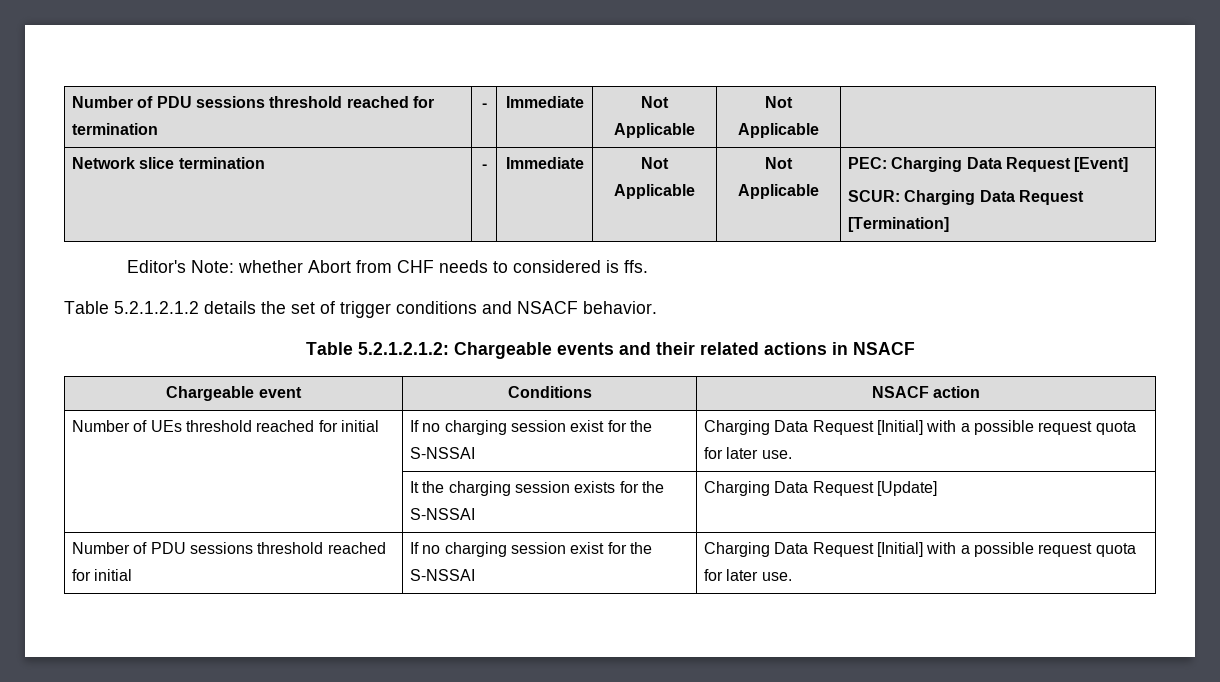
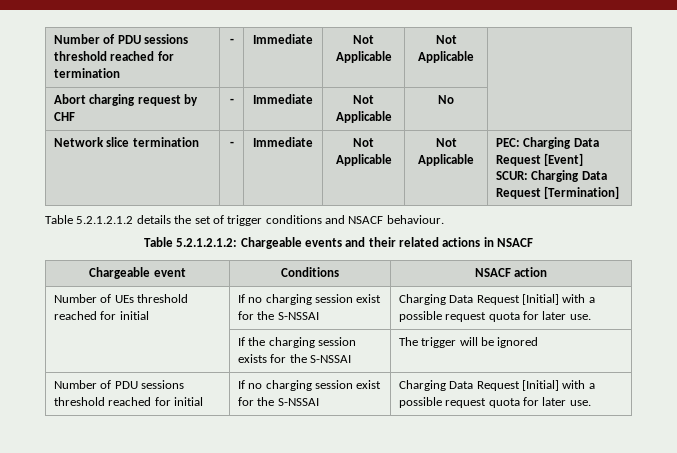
+ Abort charging request by CHF | - | Immediate | Not Applicable | No |
- Editor's Note: whether Abort from CHF needs to considered is ffs.
- Table 5.2.1.2.1.2 details the set of trigger conditions and NSACF behavior.
+ Table 5.2.1.2.1.2 details the set of trigger conditions and NSACF behaviour.
- | It the charging session exists for the S-NSSAI | Charging Data Request [Update]
+ | If the charging session exists for the S-NSSAI | The trigger will be ignored

